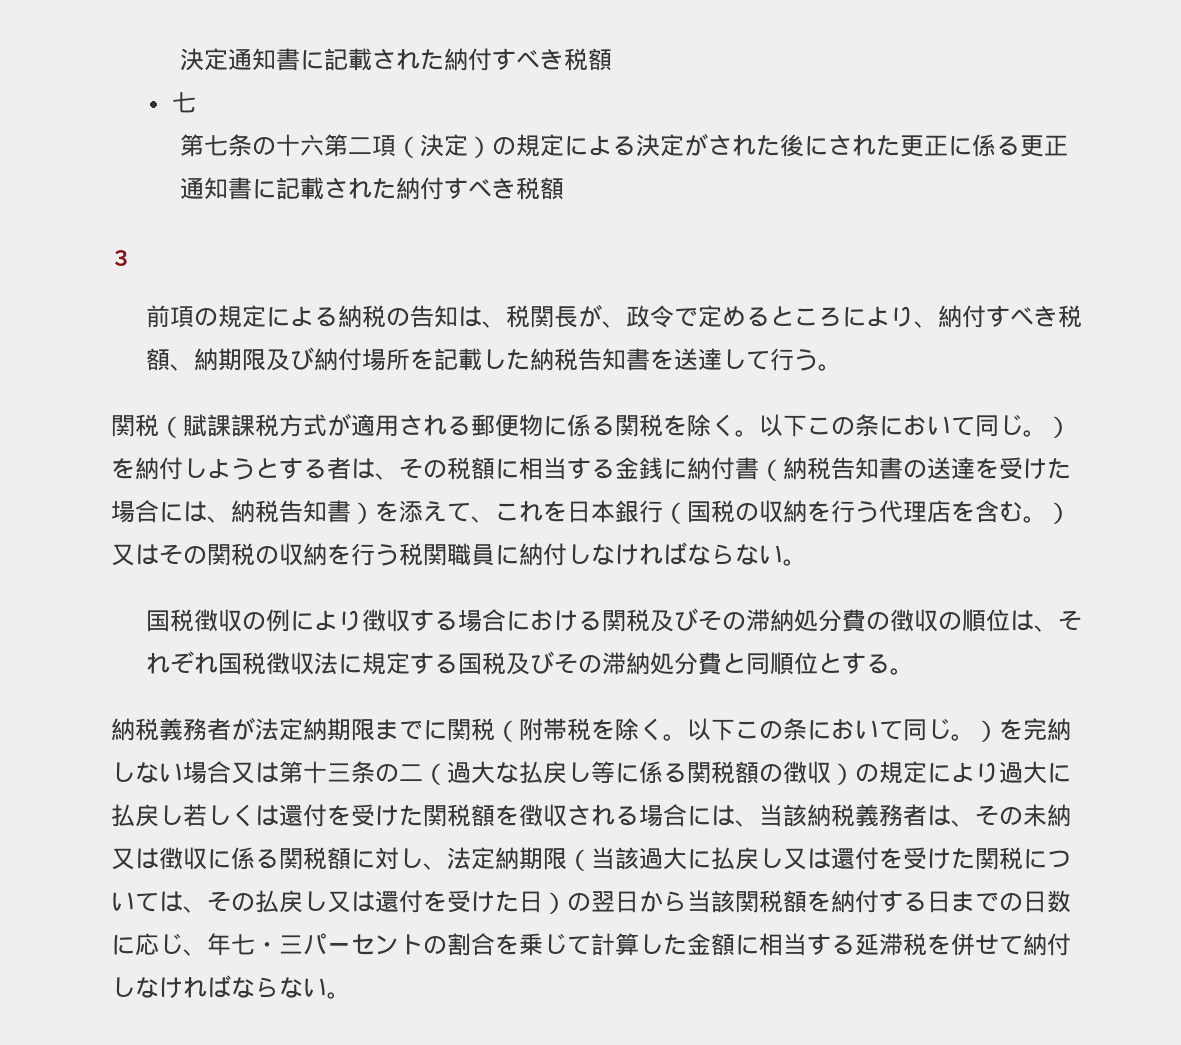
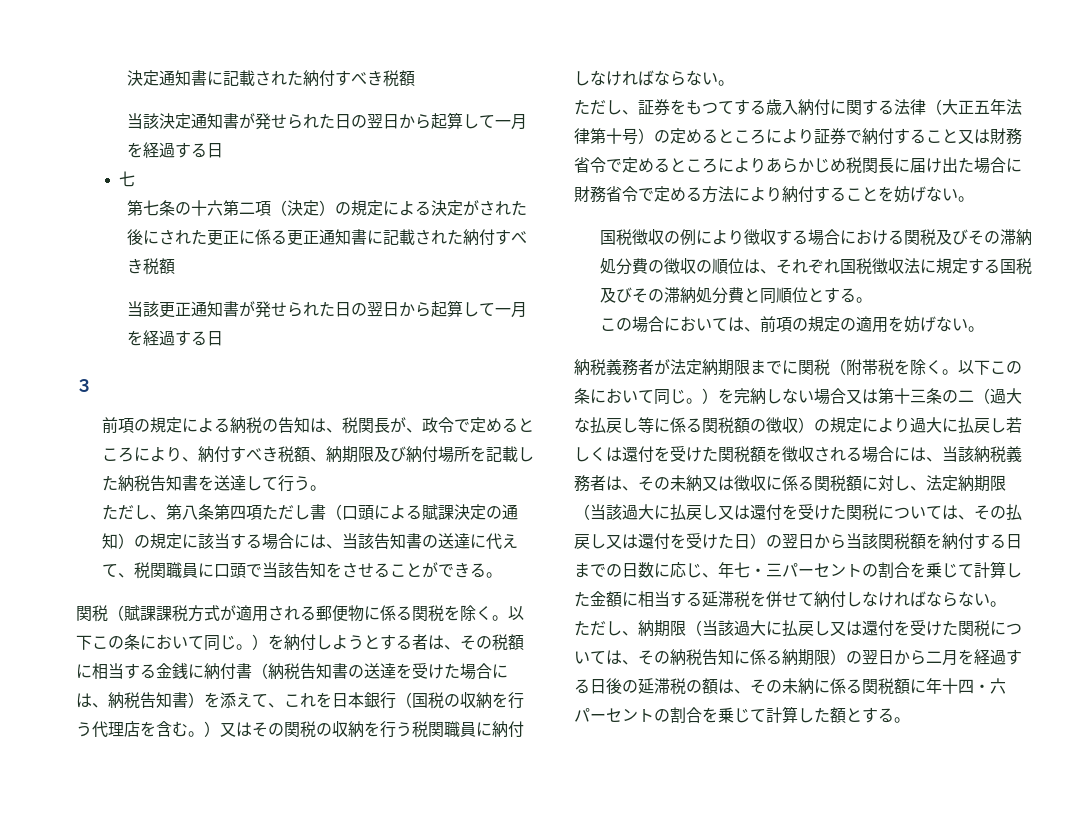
+ 当該決定通知書が発せられた日の翌日から起算して一月を経過する日
+ 当該更正通知書が発せられた日の翌日から起算して一月を経過する日
+ ただし、第八条第四項ただし書（口頭による賦課決定の通知）の規定に該当する場合には、当該告知書の送達に代えて、税関職員に口頭で当該告知をさせることができる。
+ ただし、証券をもつてする歳入納付に関する法律（大正五年法律第十号）の定めるところにより証券で納付すること又は財務省令で定めるところによりあらかじめ税関長に届け出た場合に財務省令で定める方法により納付することを妨げない。
+ この場合においては、前項の規定の適用を妨げない。
+ ただし、納期限（当該過大に払戻し又は還付を受けた関税については、その納税告知に係る納期限）の翌日から二月を経過する日後の延滞税の額は、その未納に係る関税額に年十四・六パーセントの割合を乗じて計算した額とする。

